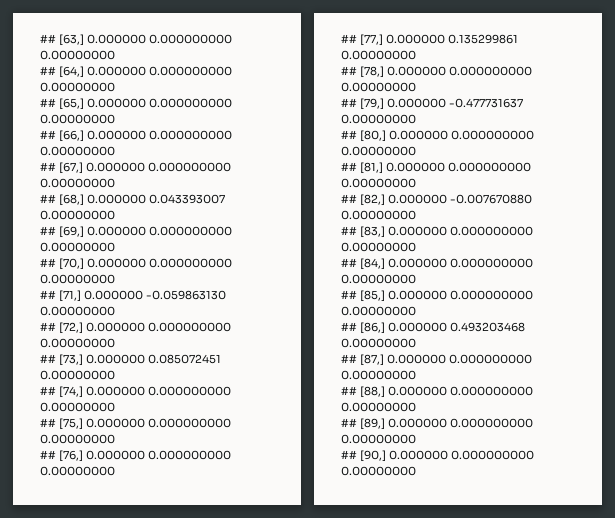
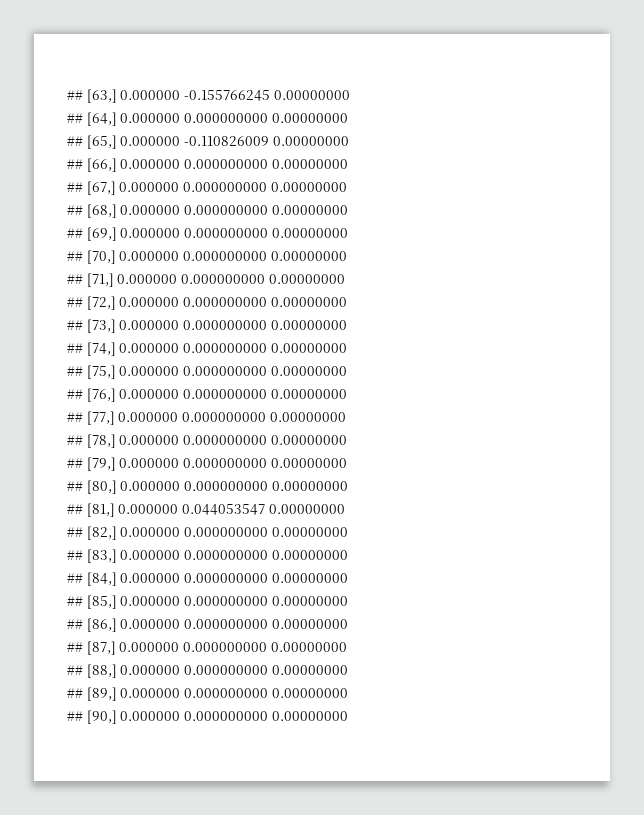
- ## [63,] 0.000000 0.000000000 0.00000000
+ ## [63,] 0.000000 -0.155766245 0.00000000
- ## [65,] 0.000000 0.000000000 0.00000000
+ ## [65,] 0.000000 -0.110826009 0.00000000
- ## [68,] 0.000000 0.043393007 0.00000000
+ ## [68,] 0.000000 0.000000000 0.00000000
- ## [71,] 0.000000 -0.059863130 0.00000000
+ ## [71,] 0.000000 0.000000000 0.00000000
- ## [73,] 0.000000 0.085072451 0.00000000
+ ## [73,] 0.000000 0.000000000 0.00000000
- ## [77,] 0.000000 0.135299861 0.00000000
+ ## [77,] 0.000000 0.000000000 0.00000000
- ## [79,] 0.000000 -0.477731637 0.00000000
+ ## [79,] 0.000000 0.000000000 0.00000000
- ## [81,] 0.000000 0.000000000 0.00000000
+ ## [81,] 0.000000 0.044053547 0.00000000
- ## [82,] 0.000000 -0.007670880 0.00000000
+ ## [82,] 0.000000 0.000000000 0.00000000
- ## [86,] 0.000000 0.493203468 0.00000000
+ ## [86,] 0.000000 0.000000000 0.00000000

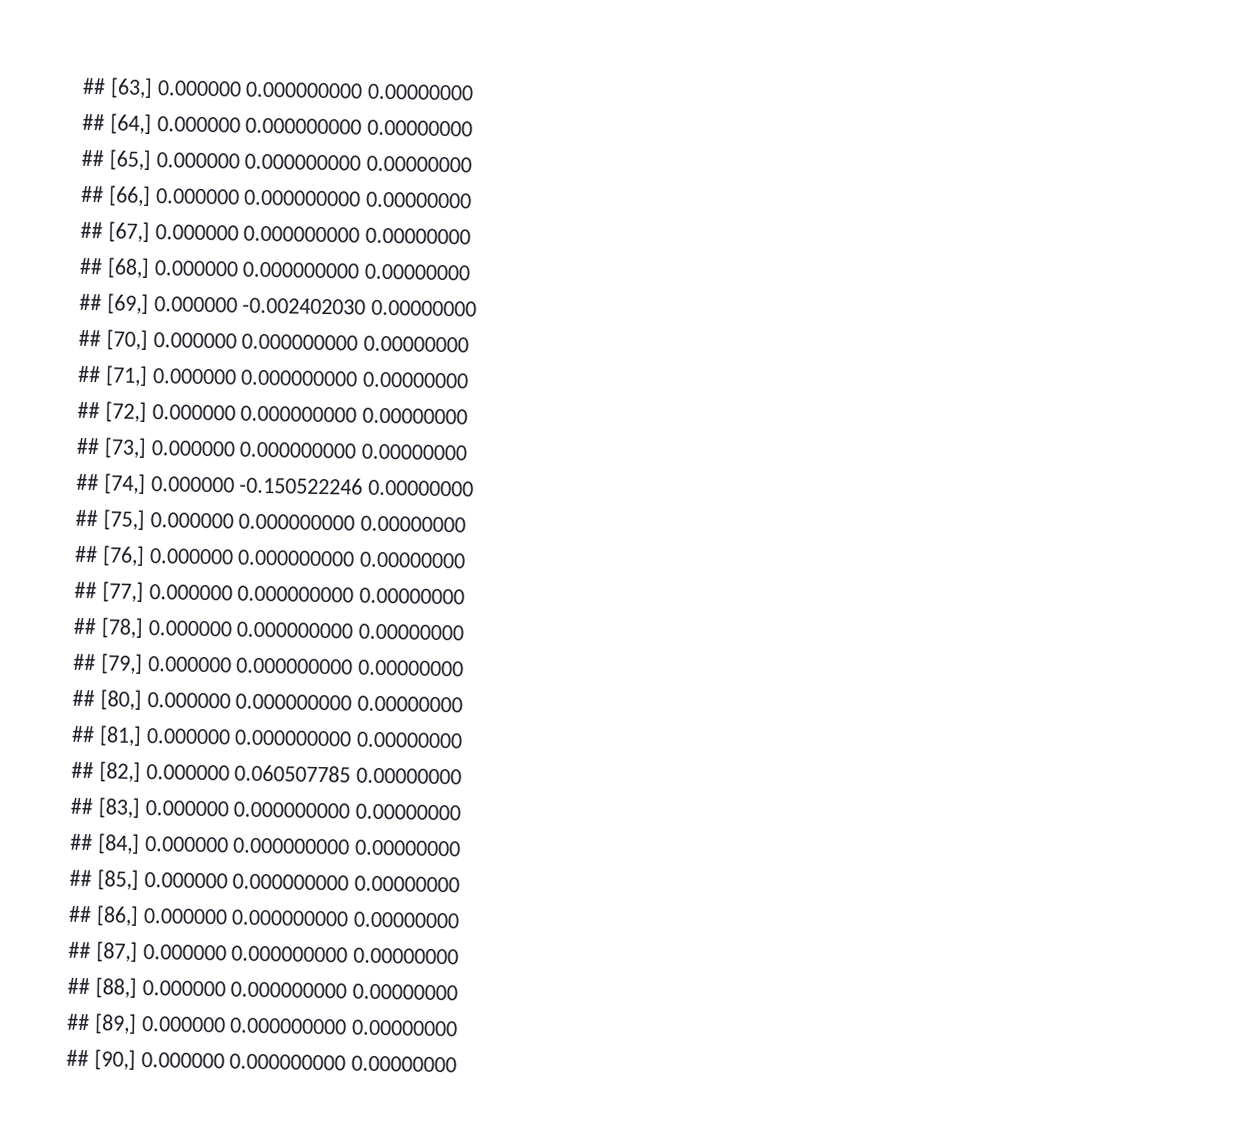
- ## [63,] 0.000000 -0.155766245 0.00000000
+ ## [63,] 0.000000 0.000000000 0.00000000
- ## [65,] 0.000000 -0.110826009 0.00000000
+ ## [65,] 0.000000 0.000000000 0.00000000
- ## [69,] 0.000000 0.000000000 0.00000000
+ ## [69,] 0.000000 -0.002402030 0.00000000
- ## [74,] 0.000000 0.000000000 0.00000000
+ ## [74,] 0.000000 -0.150522246 0.00000000
- ## [81,] 0.000000 0.044053547 0.00000000
+ ## [81,] 0.000000 0.000000000 0.00000000
- ## [82,] 0.000000 0.000000000 0.00000000
+ ## [82,] 0.000000 0.060507785 0.00000000

